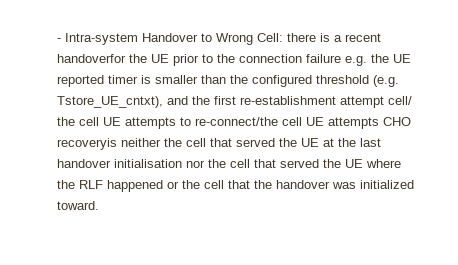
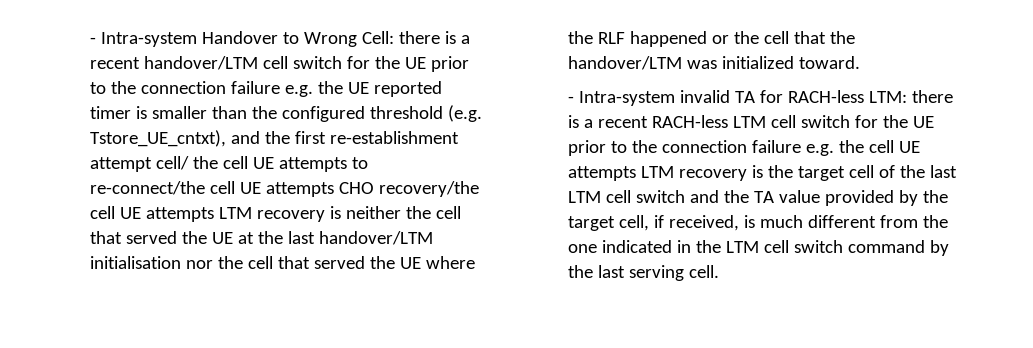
- there is a recent handoverfor the UE prior to the connection failure e.g. the UE reported timer is smaller than the configured threshold (e.g. Tstore_UE_cntxt), and the first re-establishment attempt cell/ the cell UE attempts to re-connect/the cell UE attempts CHO recoveryis neither the cell that served the UE at the last handover initialisation nor the cell that served the UE where the RLF happened or the cell that the handover was initialized toward.
+ there is a recent handover/LTM cell switch for the UE prior to the connection failure e.g. the UE reported timer is smaller than the configured threshold (e.g. Tstore_UE_cntxt), and the first re-establishment attempt cell/ the cell UE attempts to re-connect/the cell UE attempts CHO recovery/the cell UE attempts LTM recovery is neither the cell that served the UE at the last handover/LTM initialisation nor the cell that served the UE where the RLF happened or the cell that the handover/LTM was initialized toward.
+ - Intra-system invalid TA for RACH-less LTM: there is a recent RACH-less LTM cell switch for the UE prior to the connection failure e.g. the cell UE attempts LTM recovery is the target cell of the last LTM cell switch and the TA value provided by the target cell, if received, is much different from the one indicated in the LTM cell switch command by the last serving cell.

